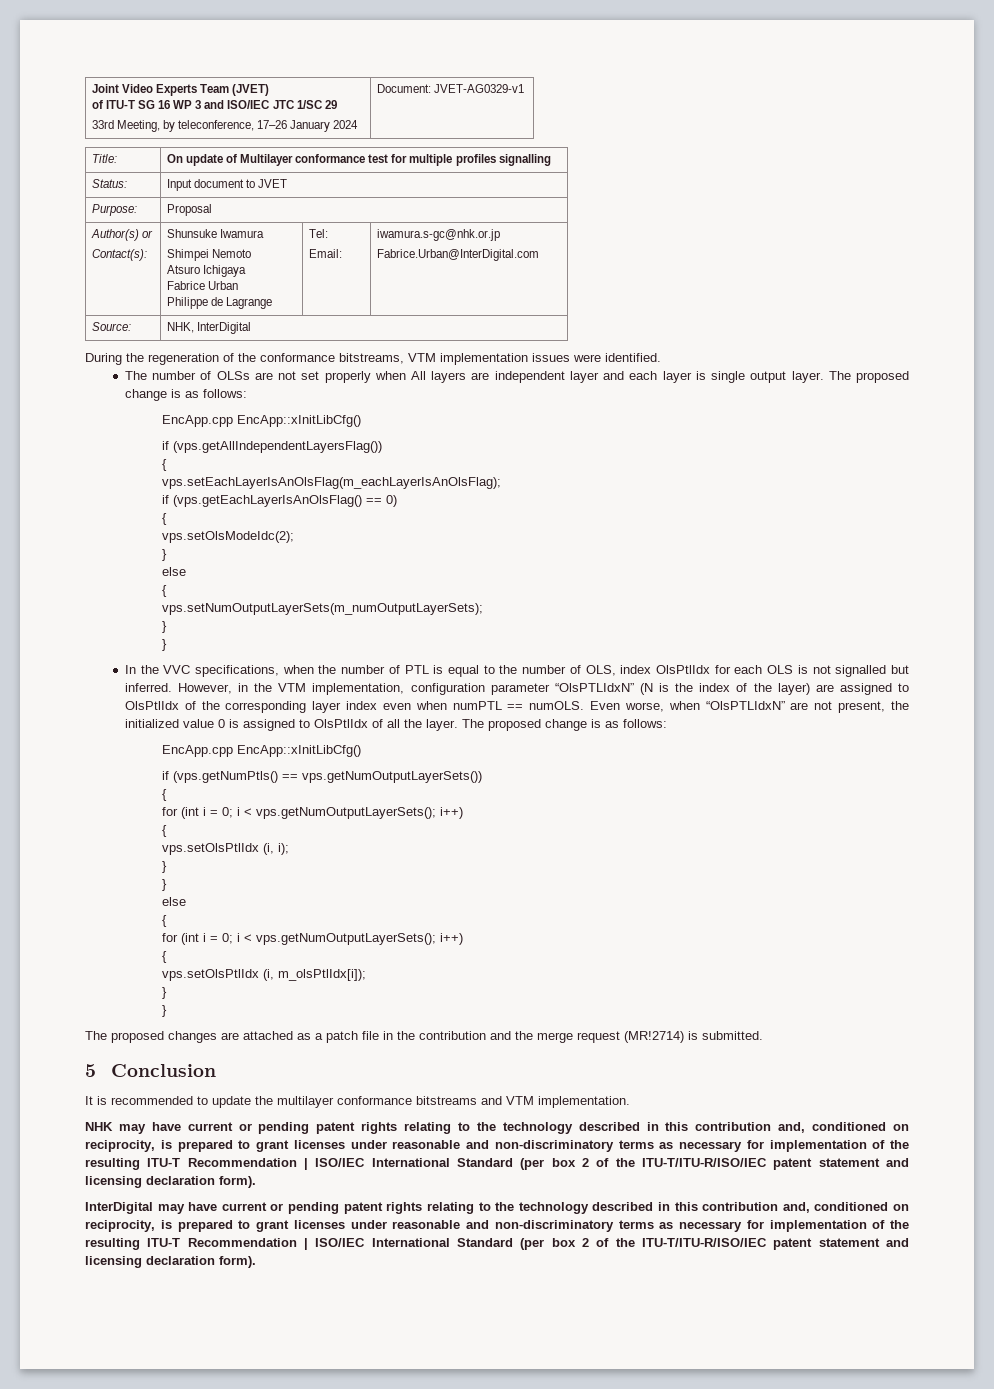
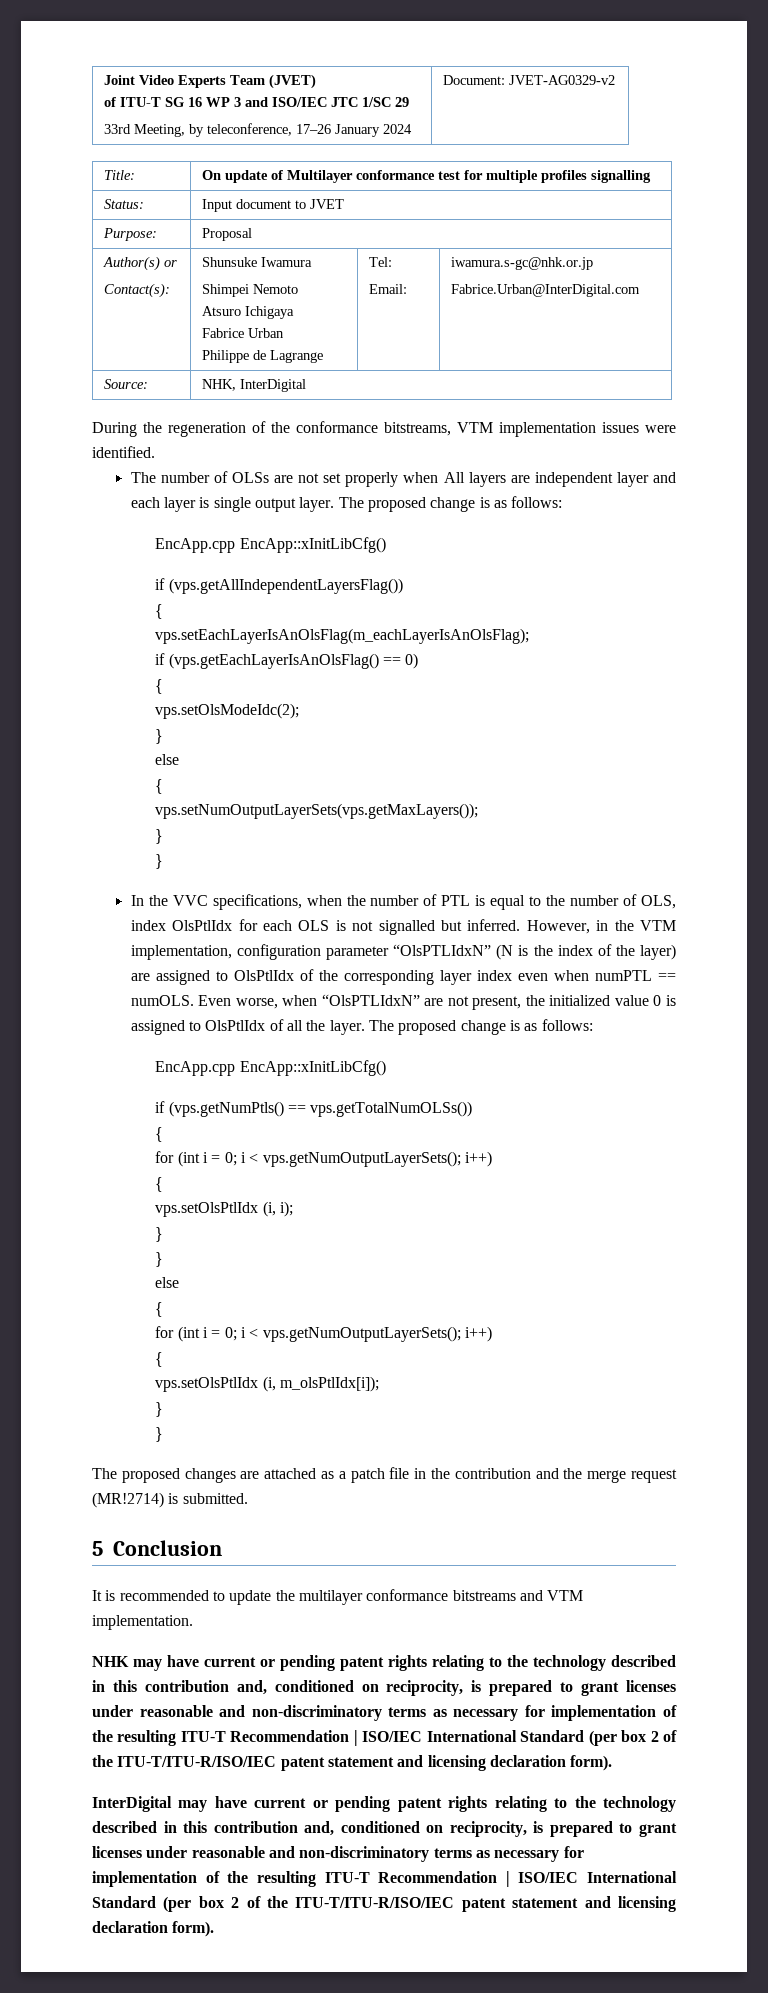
  Joint Video Experts Team (JVET)
  of ITU-T SG 16 WP 3 and ISO/IEC JTC 1/SC 29
- 33rd Meeting, by teleconference, 17–26 January 2024 | Document: JVET-AG0329-v1
+ 33rd Meeting, by teleconference, 17–26 January 2024 | Document: JVET-AG0329-v2
- vps.setNumOutputLayerSets(m_numOutputLayerSets);
+ vps.setNumOutputLayerSets(vps.getMaxLayers());
- if (vps.getNumPtls() == vps.getNumOutputLayerSets())
+ if (vps.getNumPtls() == vps.getTotalNumOLSs())

